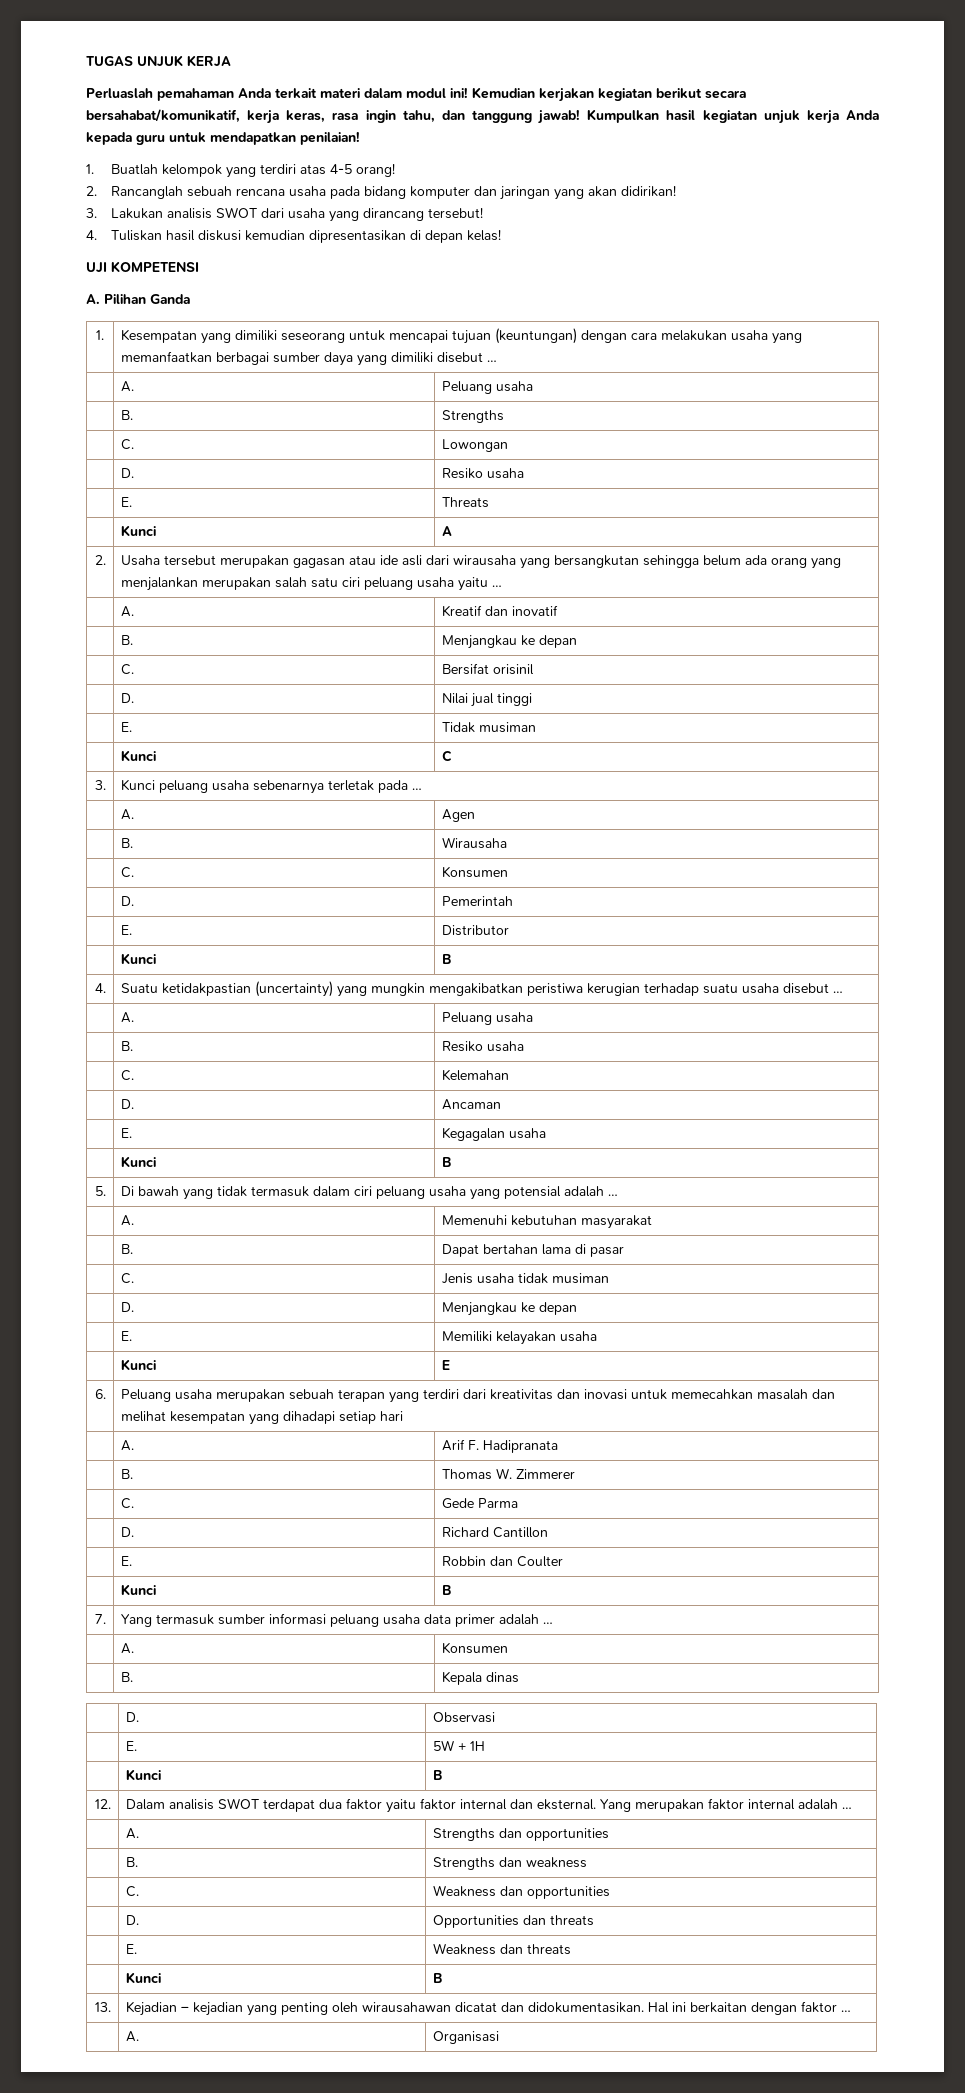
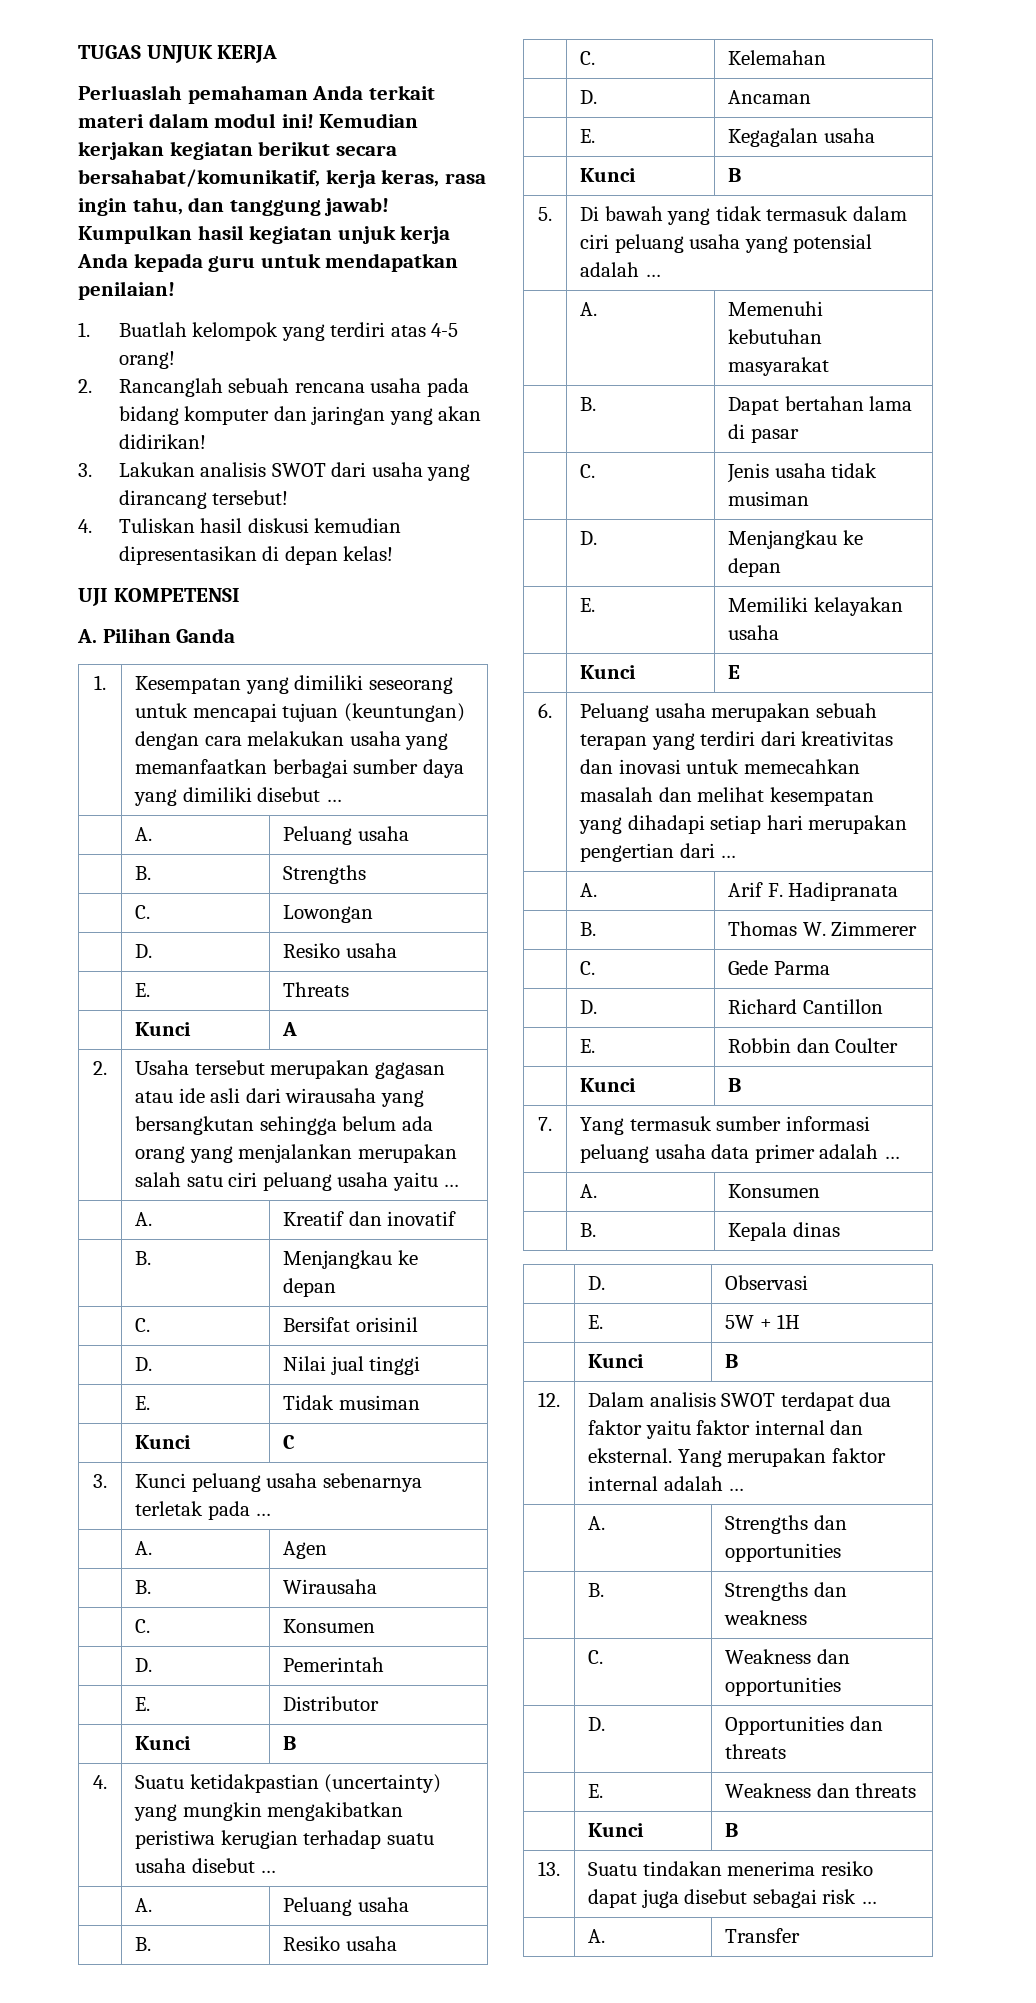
- 6. | Peluang usaha merupakan sebuah terapan yang terdiri dari kreativitas dan inovasi untuk memecahkan masalah dan melihat kesempatan yang dihadapi setiap hari
+ 6. | Peluang usaha merupakan sebuah terapan yang terdiri dari kreativitas dan inovasi untuk memecahkan masalah dan melihat kesempatan yang dihadapi setiap hari merupakan pengertian dari …
- 13. | Kejadian – kejadian yang penting oleh wirausahawan dicatat dan didokumentasikan. Hal ini berkaitan dengan faktor …
- | A. | Organisasi
+ 13. | Suatu tindakan menerima resiko dapat juga disebut sebagai risk …
+ | A. | Transfer

